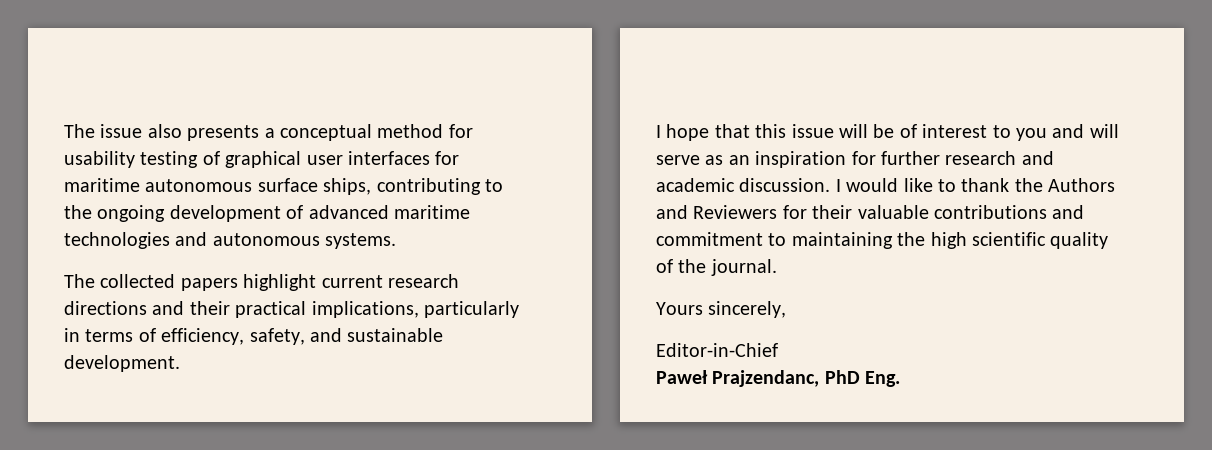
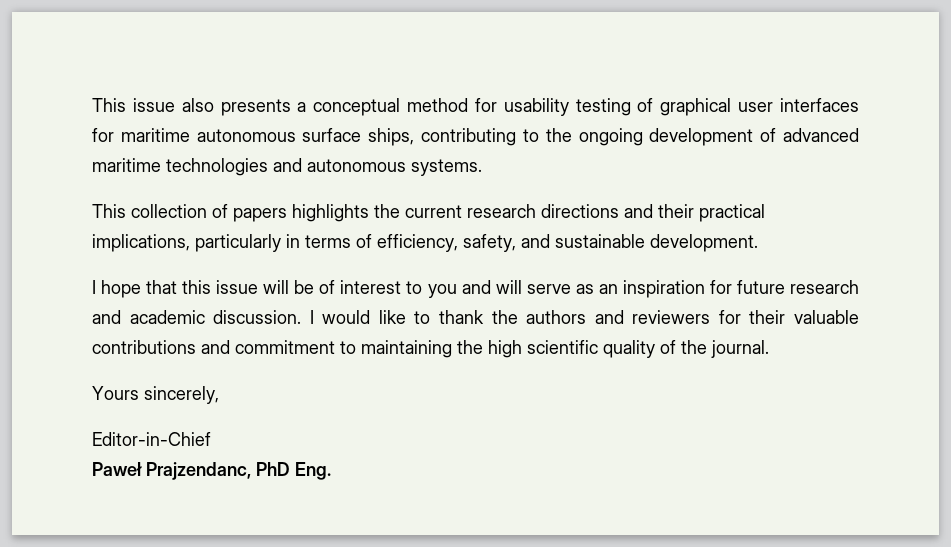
- The issue also presents a conceptual method for usability testing of graphical user interfaces for maritime autonomous surface ships, contributing to the ongoing development of advanced maritime technologies and autonomous systems.
+ This issue also presents a conceptual method for usability testing of graphical user interfaces for maritime autonomous surface ships, contributing to the ongoing development of advanced maritime technologies and autonomous systems.
- The collected papers highlight current research directions and their practical implications, particularly in terms of efficiency, safety, and sustainable development.
+ This collection of papers highlights the current research directions and their practical implications, particularly in terms of efficiency, safety, and sustainable development.
- I hope that this issue will be of interest to you and will serve as an inspiration for further research and academic discussion.
+ I hope that this issue will be of interest to you and will serve as an inspiration for future research and academic discussion.
- I would like to thank the Authors and Reviewers for their valuable contributions and commitment to maintaining the high scientific quality of the journal.
+ I would like to thank the authors and reviewers for their valuable contributions and commitment to maintaining the high scientific quality of the journal.

